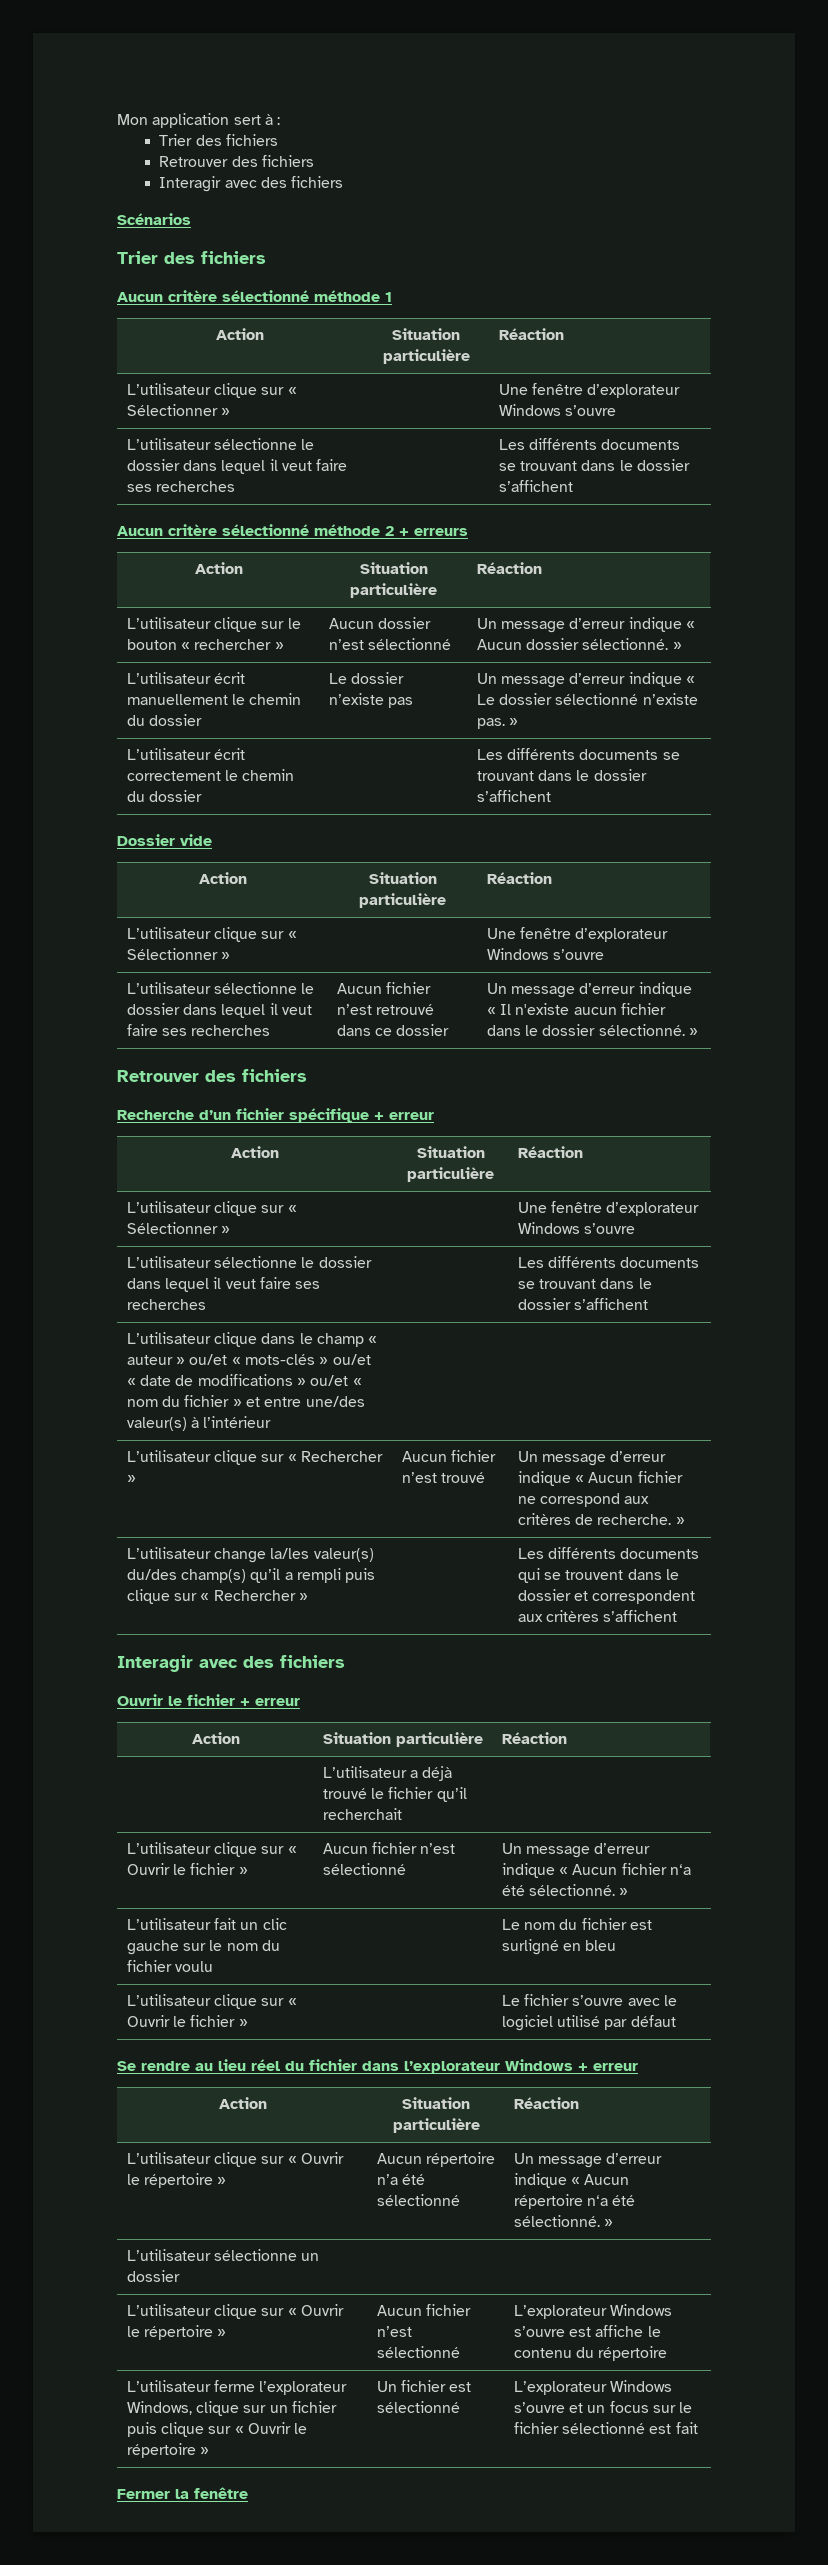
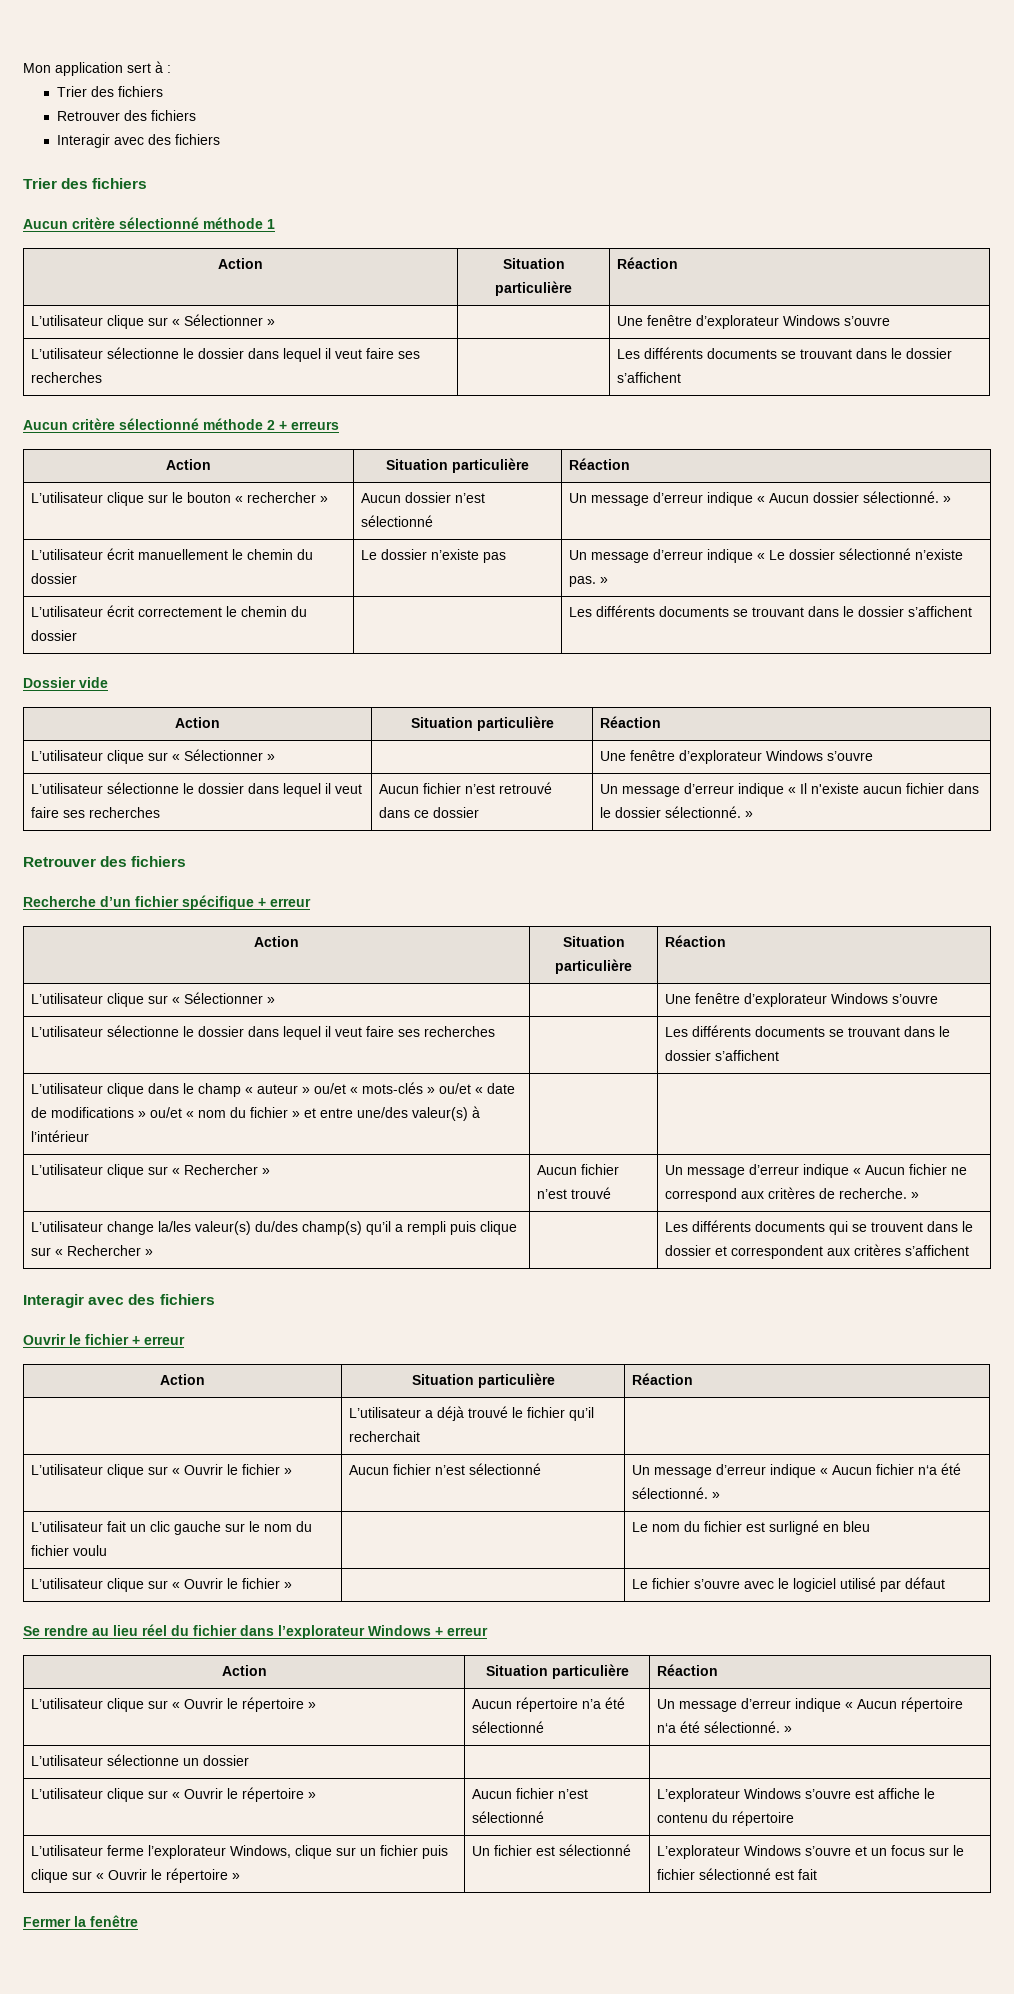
- Scénarios

